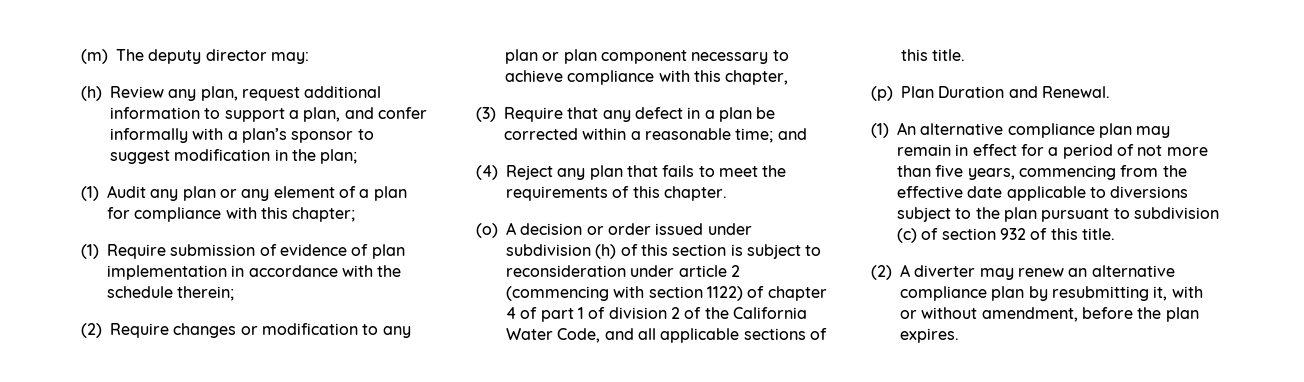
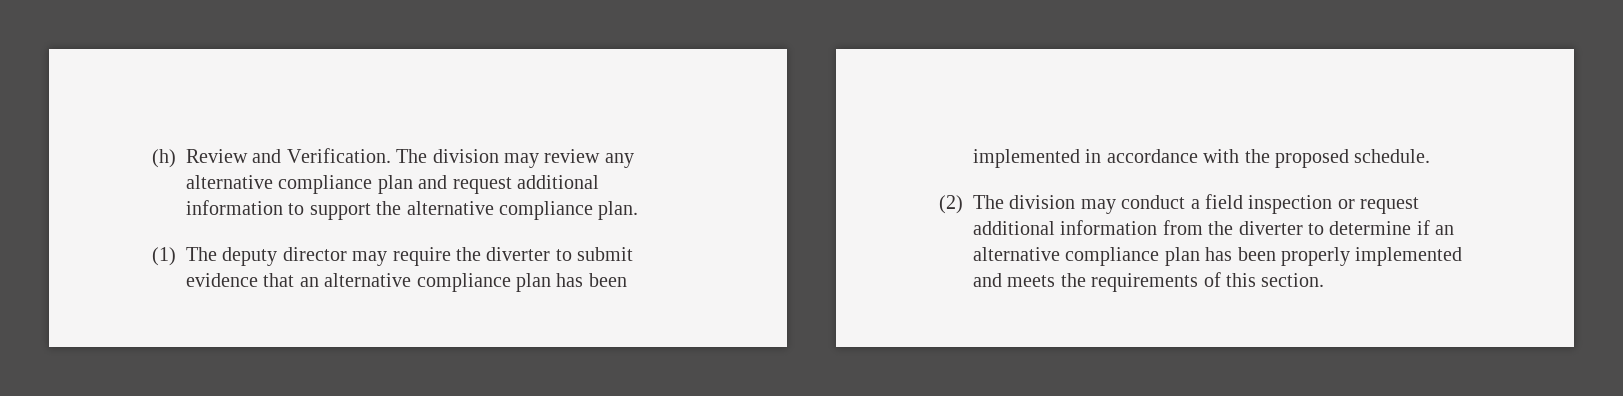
- (m) The deputy director may:
- (h) Review any plan, request additional information to support a plan, and confer informally with a plan’s sponsor to suggest modification in the plan;
- (1) Audit any plan or any element of a plan for compliance with this chapter;
- (1) Require submission of evidence of plan implementation in accordance with the schedule therein;
- (2) Require changes or modification to any plan or plan component necessary to achieve compliance with this chapter,
- (3) Require that any defect in a plan be corrected within a reasonable time; and
- (4) Reject any plan that fails to meet the requirements of this chapter.
- (o) A decision or order issued under subdivision (h) of this section is subject to reconsideration under article 2 (commencing with section 1122) of chapter 4 of part 1 of division 2 of the California Water Code, and all applicable sections of this title.
- (p) Plan Duration and Renewal.
- (1) An alternative compliance plan may remain in effect for a period of not more than five years, commencing from the effective date applicable to diversions subject to the plan pursuant to subdivision (c) of section 932 of this title.
- (2) A diverter may renew an alternative compliance plan by resubmitting it, with or without amendment, before the plan expires.
+ (h) Review and Verification. The division may review any alternative compliance plan and request additional information to support the alternative compliance plan.
+ (1) The deputy director may require the diverter to submit evidence that an alternative compliance plan has been implemented in accordance with the proposed schedule.
+ (2) The division may conduct a field inspection or request additional information from the diverter to determine if an alternative compliance plan has been properly implemented and meets the requirements of this section.

